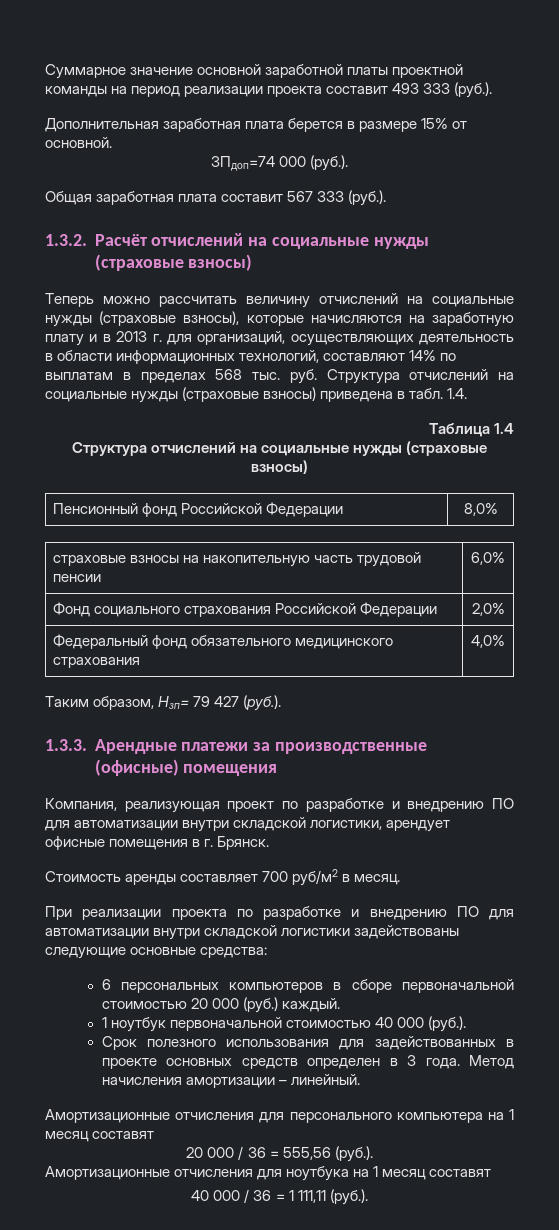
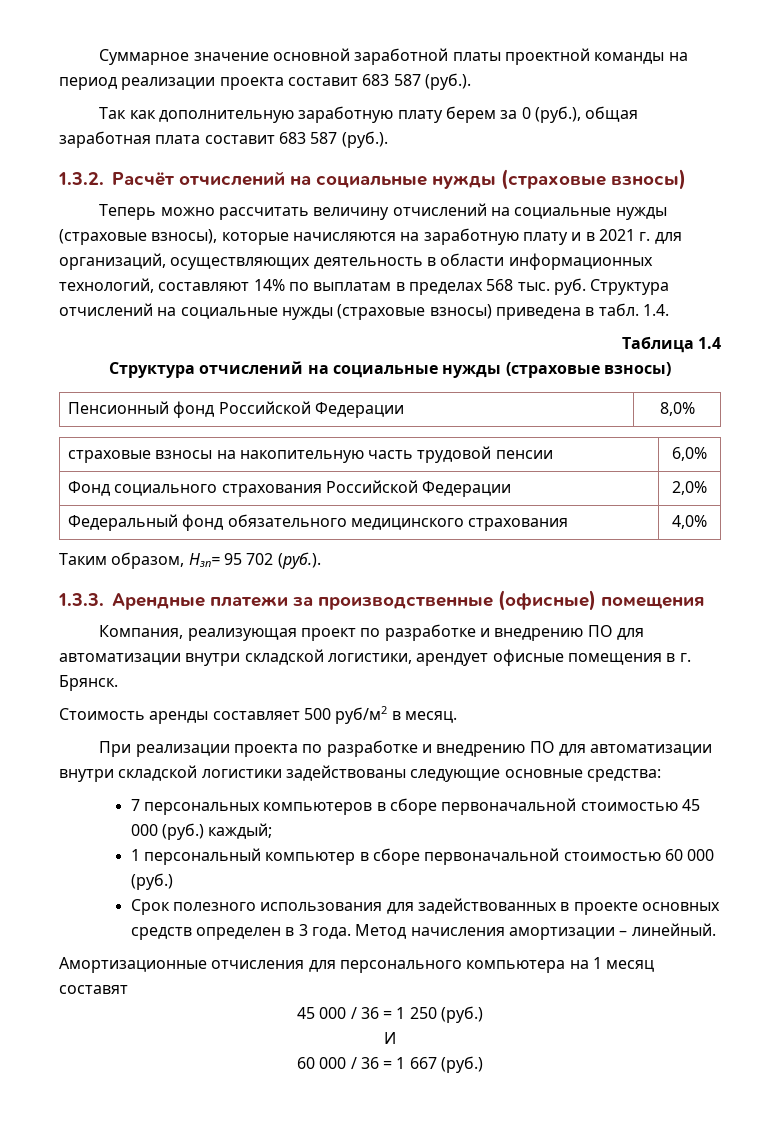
- Суммарное значение основной заработной платы проектной команды на период реализации проекта составит 493 333 (руб.).
- Дополнительная заработная плата берется в размере 15% от основной.
- ЗПдоп=74 000 (руб.).
- Общая заработная плата составит 567 333 (руб.).
+ Суммарное значение основной заработной платы проектной команды на период реализации проекта составит 683 587 (руб.).
+ Так как дополнительную заработную плату берем за 0 (руб.), общая заработная плата составит 683 587 (руб.).
- Теперь можно рассчитать величину отчислений на социальные нужды (страховые взносы), которые начисляются на заработную плату и в 2013 г. для организаций, осуществляющих деятельность в области информационных технологий, составляют 14% по выплатам в пределах 568 тыс. руб. Структура отчислений на социальные нужды (страховые взносы) приведена в табл.
+ Теперь можно рассчитать величину отчислений на социальные нужды (страховые взносы), которые начисляются на заработную плату и в 2021 г. для организаций, осуществляющих деятельность в области информационных технологий, составляют 14% по выплатам в пределах 568 тыс. руб. Структура отчислений на социальные нужды (страховые взносы) приведена в табл.
- Таким образом, Нзп= 79 427 (руб.).
+ Таким образом, Нзп= 95 702 (руб.).
- Стоимость аренды составляет 700 руб/м2 в месяц.
+ Стоимость аренды составляет 500 руб/м2 в месяц.
- 6 персональных компьютеров в сборе первоначальной стоимостью 20 000 (руб.) каждый.
- 1 ноутбук первоначальной стоимостью 40 000 (руб.).
+ 7 персональных компьютеров в сборе первоначальной стоимостью 45 000 (руб.) каждый;
+ 1 персональный компьютер в сборе первоначальной стоимостью 60 000 (руб.)
- 20 000 / 36 = 555,56 (руб.).
- Амортизационные отчисления для ноутбука на 1 месяц составят
- 40 000 / 36 = 1 111,11 (руб.).
+ 45 000 / 36 = 1 250 (руб.)
+ И
+ 60 000 / 36 = 1 667 (руб.)

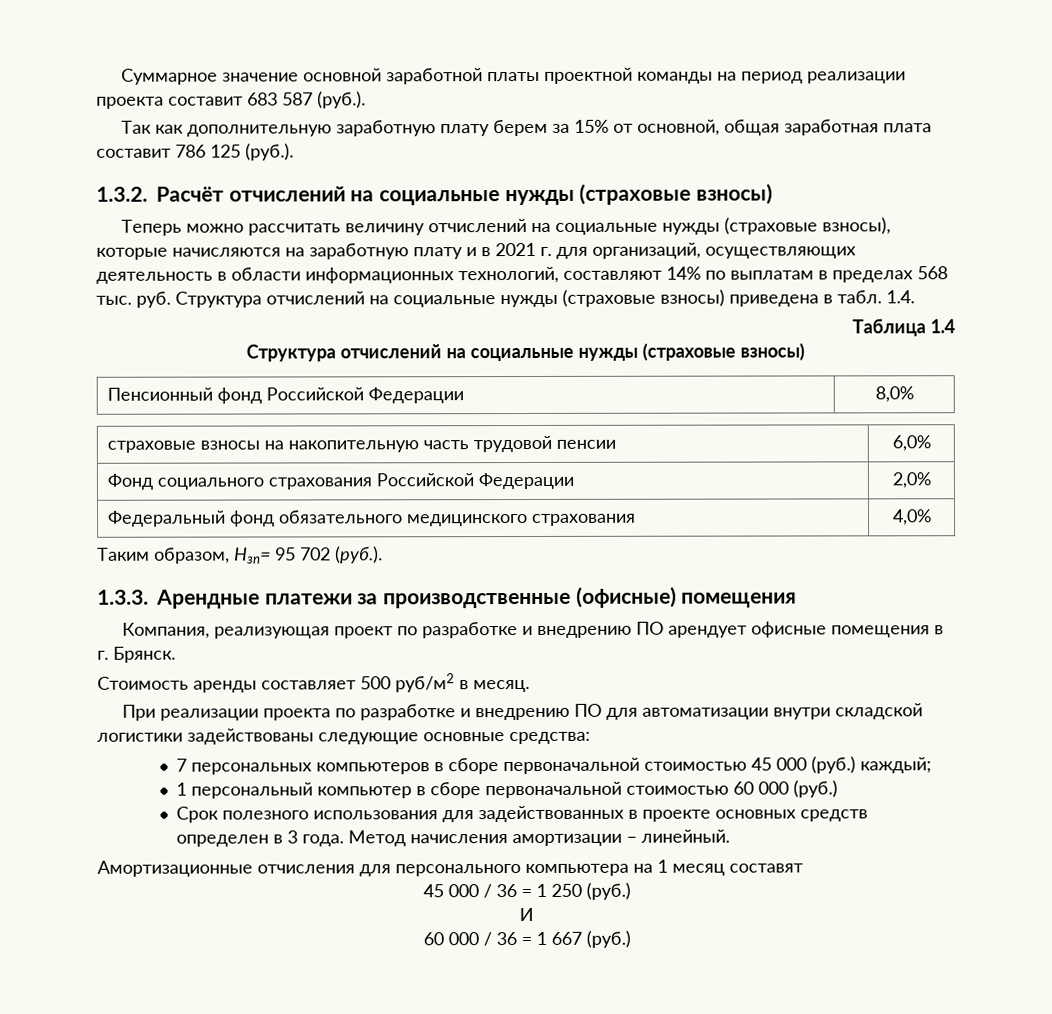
- Так как дополнительную заработную плату берем за 0 (руб.), общая заработная плата составит 683 587 (руб.).
+ Так как дополнительную заработную плату берем за 15% от основной, общая заработная плата составит 786 125 (руб.).
- Компания, реализующая проект по разработке и внедрению ПО для автоматизации внутри складской логистики, арендует офисные помещения в г. Брянск.
+ Компания, реализующая проект по разработке и внедрению ПО арендует офисные помещения в г. Брянск.

